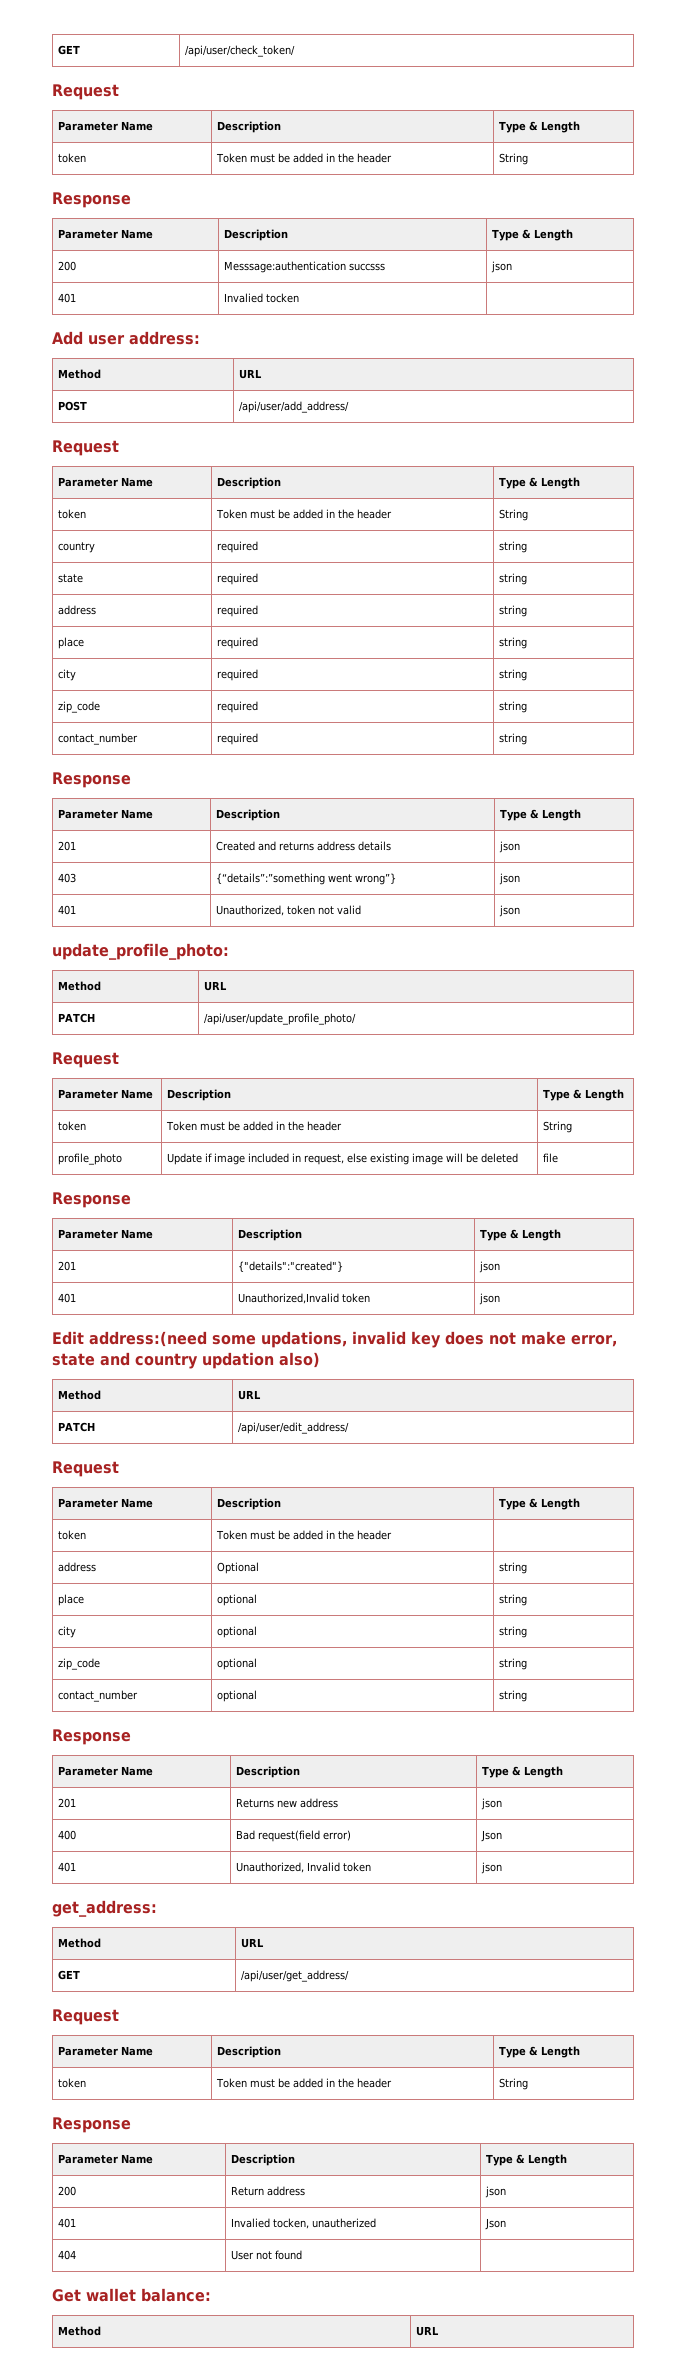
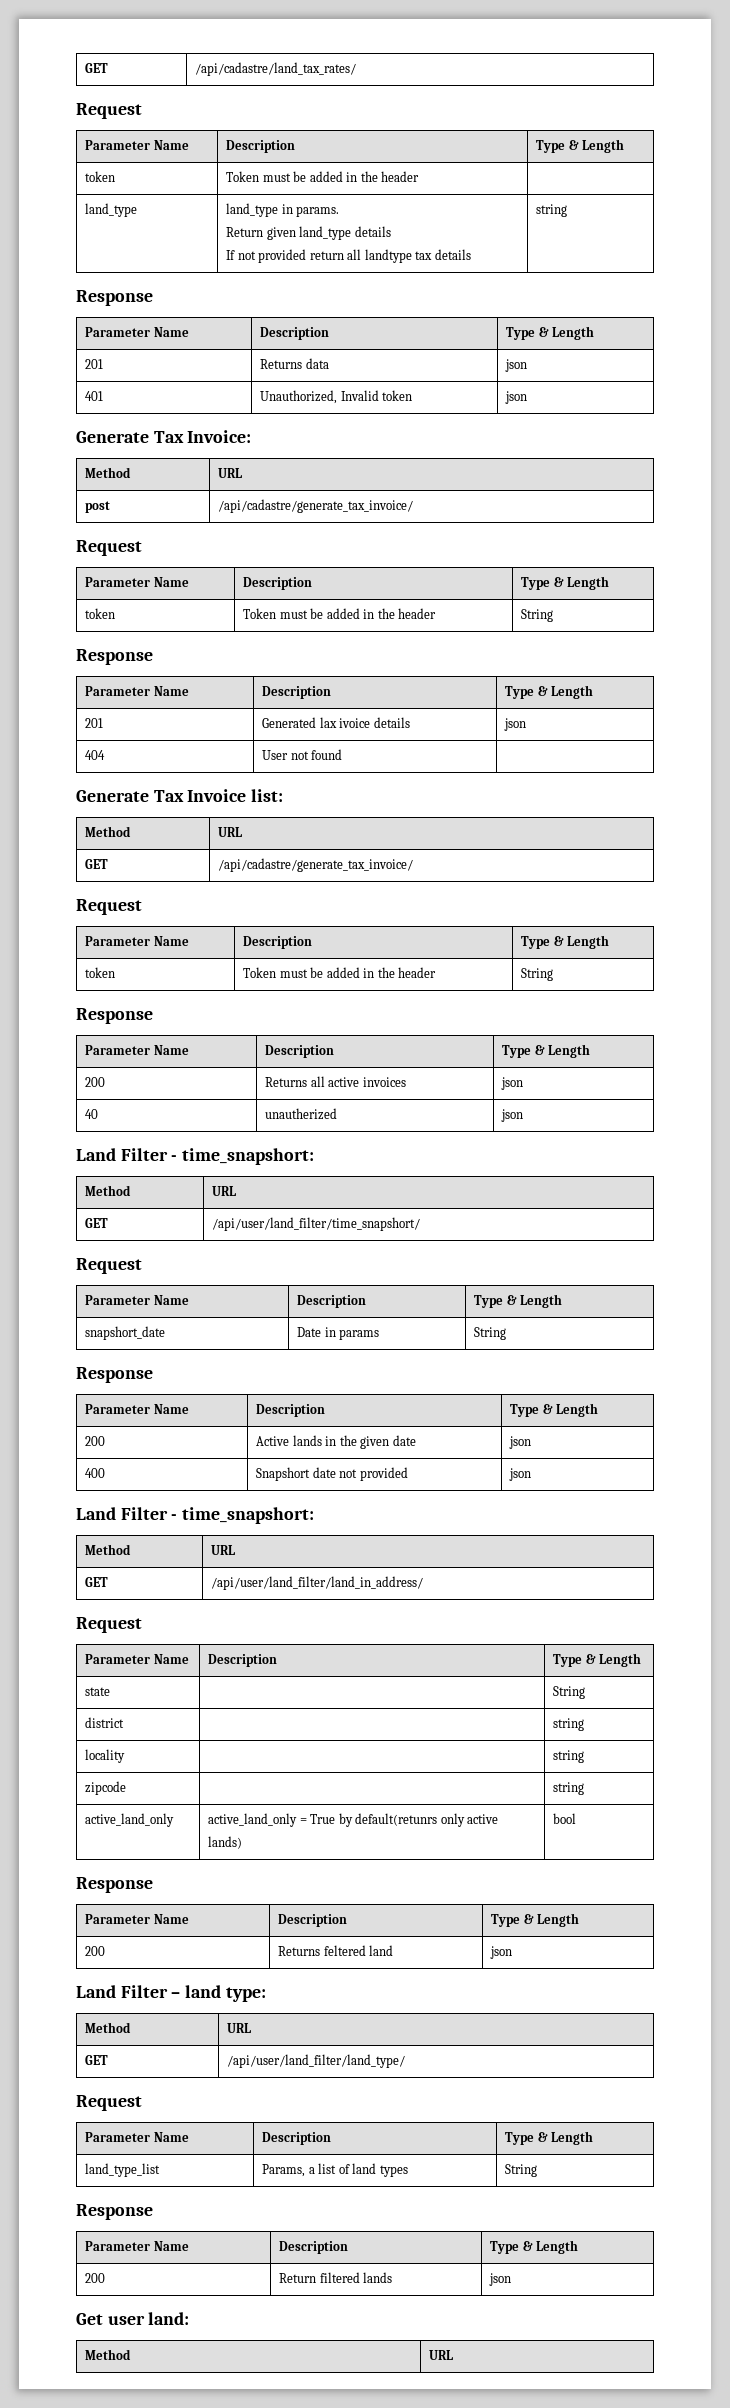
- GET | /api/user/check_token/
+ GET | /api/cadastre/land_tax_rates/
+ Request
+ Parameter Name | Description | Type & Length
+ token | Token must be added in the header |
+ land_type | land_type in params.
+ Return given land_type details
+ If not provided return all landtype tax details | string
+ Response
+ Parameter Name | Description | Type & Length
+ 201 | Returns data | json
+ 401 | Unauthorized, Invalid token | json
+ Generate Tax Invoice:
+ Method | URL
+ post | /api/cadastre/generate_tax_invoice/
+ Request
+ Parameter Name | Description | Type & Length
+ token | Token must be added in the header | String
+ Response
+ Parameter Name | Description | Type & Length
+ 201 | Generated lax ivoice details | json
+ 404 | User not found |
+ Generate Tax Invoice list:
+ Method | URL
+ GET | /api/cadastre/generate_tax_invoice/
- 200 | Messsage:authentication succsss | json
- 401 | Invalied tocken |
- Add user address:
+ 200 | Returns all active invoices | json
+ 40 | unautherized | json
+ Land Filter - time_snapshort:
  Method | URL
- POST | /api/user/add_address/
+ GET | /api/user/land_filter/time_snapshort/
  Request
  Parameter Name | Description | Type & Length
- token | Token must be added in the header | String
- country | required | string
- state | required | string
- address | required | string
- place | required | string
- city | required | string
- zip_code | required | string
- contact_number | required | string
+ snapshort_date | Date in params | String
  Response
  Parameter Name | Description | Type & Length
- 201 | Created and returns address details | json
- 403 | {“details”:”something went wrong”} | json
- 401 | Unauthorized, token not valid | json
- update_profile_photo:
+ 200 | Active lands in the given date | json
+ 400 | Snapshort date not provided | json
+ Land Filter - time_snapshort:
  Method | URL
- PATCH | /api/user/update_profile_photo/
+ GET | /api/user/land_filter/land_in_address/
  Request
  Parameter Name | Description | Type & Length
- token | Token must be added in the header | String
- profile_photo | Update if image included in request, else existing image will be deleted | file
+ state | | String
+ district | | string
+ locality | | string
+ zipcode | | string
+ active_land_only | active_land_only = True by default(retunrs only active lands) | bool
  Response
  Parameter Name | Description | Type & Length
- 201 | {"details":"created"} | json
- 401 | Unauthorized,Invalid token | json
- Edit address:(need some updations, invalid key does not make error, state and country updation also)
+ 200 | Returns feltered land | json
+ Land Filter – land type:
  Method | URL
- PATCH | /api/user/edit_address/
+ GET | /api/user/land_filter/land_type/
  Request
  Parameter Name | Description | Type & Length
- token | Token must be added in the header |
- address | Optional | string
- place | optional | string
- city | optional | string
- zip_code | optional | string
- contact_number | optional | string
- Response
- Parameter Name | Description | Type & Length
- 201 | Returns new address | json
- 400 | Bad request(field error) | Json
- 401 | Unauthorized, Invalid token | json
- get_address:
- Method | URL
- GET | /api/user/get_address/
- Request
- Parameter Name | Description | Type & Length
- token | Token must be added in the header | String
+ land_type_list | Params, a list of land types | String
- 200 | Return address | json
- 401 | Invalied tocken, unautherized | Json
- 404 | User not found |
+ 200 | Return filtered lands | json
- Get wallet balance:
+ Get user land:

